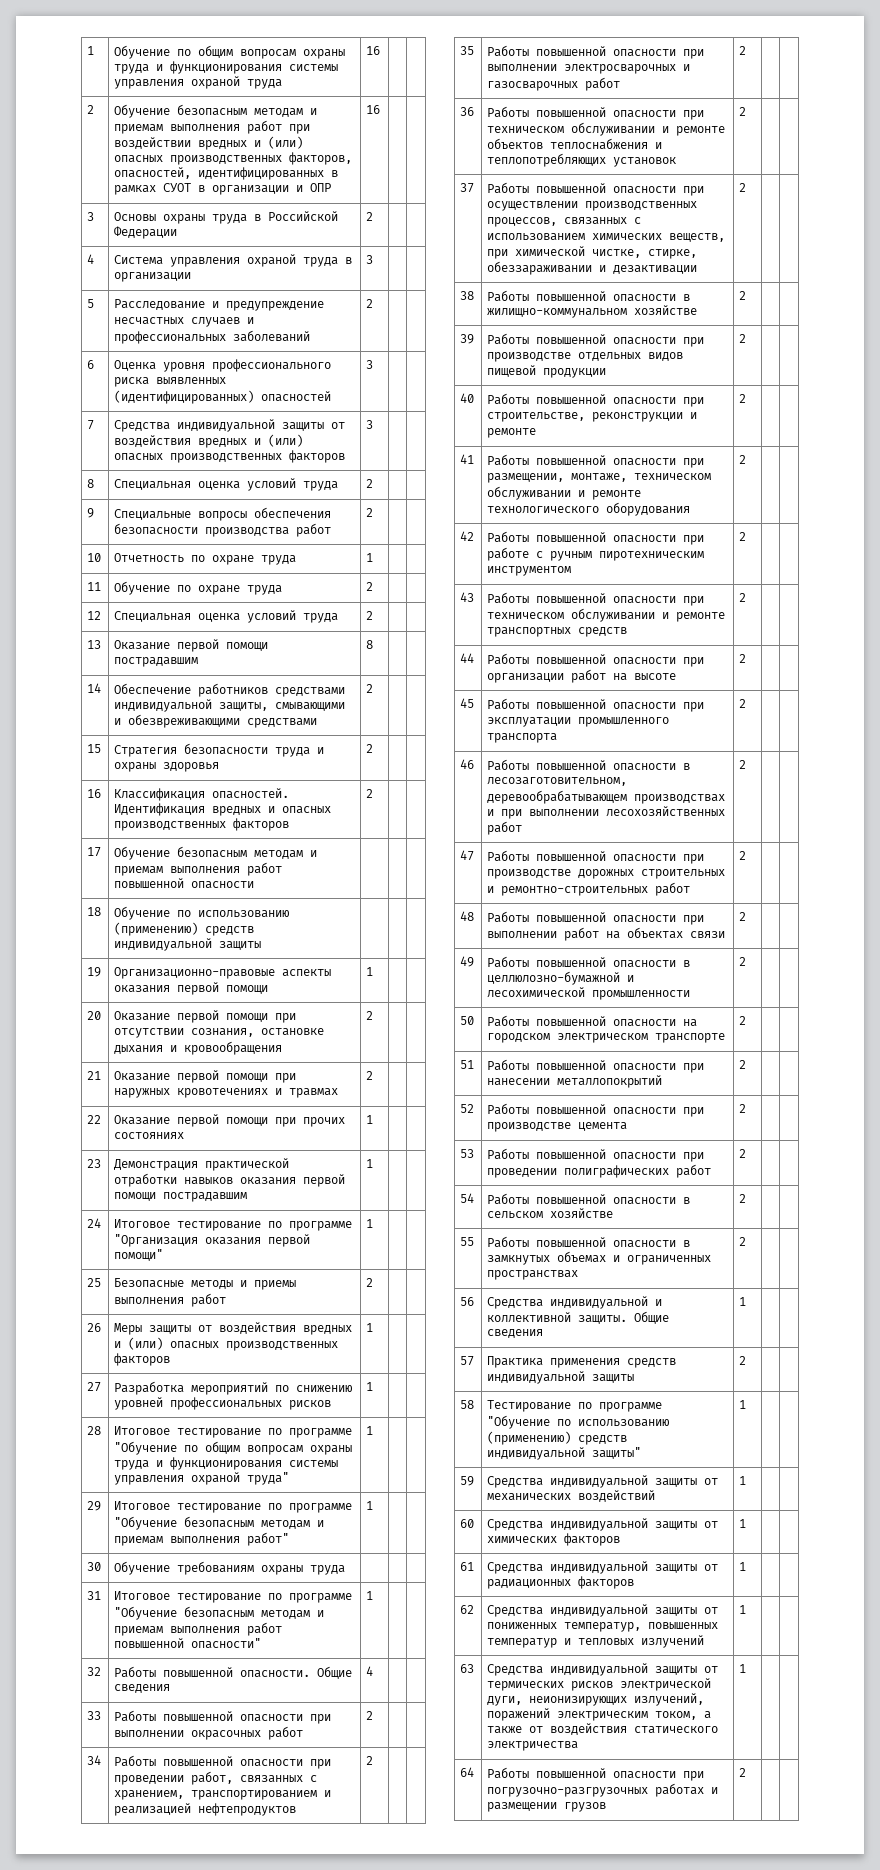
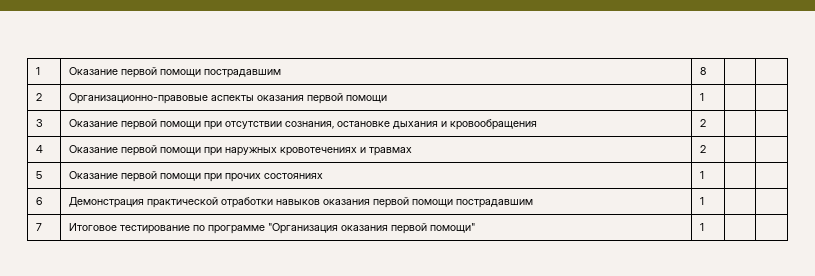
- 1 | Обучение по общим вопросам охраны труда и функционирования системы управления охраной труда | 16 | |
- 2 | Обучение безопасным методам и приемам выполнения работ при воздействии вредных и (или) опасных производственных факторов, опасностей, идентифицированных в рамках СУОТ в организации и ОПР | 16 | |
- 3 | Основы охраны труда в Российской Федерации | 2 | |
- 4 | Система управления охраной труда в организации | 3 | |
- 5 | Расследование и предупреждение несчастных случаев и профессиональных заболеваний | 2 | |
- 6 | Оценка уровня профессионального риска выявленных (идентифицированных) опасностей | 3 | |
- 7 | Средства индивидуальной защиты от воздействия вредных и (или) опасных производственных факторов | 3 | |
- 8 | Специальная оценка условий труда | 2 | |
- 9 | Специальные вопросы обеспечения безопасности производства работ | 2 | |
- 10 | Отчетность по охране труда | 1 | |
- 11 | Обучение по охране труда | 2 | |
- 12 | Специальная оценка условий труда | 2 | |
- 13 | Оказание первой помощи пострадавшим | 8 | |
+ 1 | Оказание первой помощи пострадавшим | 8 | |
- 14 | Обеспечение работников средствами индивидуальной защиты, смывающими и обезвреживающими средствами | 2 | |
- 15 | Стратегия безопасности труда и охраны здоровья | 2 | |
- 16 | Классификация опасностей. Идентификация вредных и опасных производственных факторов | 2 | |
- 17 | Обучение безопасным методам и приемам выполнения работ повышенной опасности | | |
- 18 | Обучение по использованию (применению) средств индивидуальной защиты | | |
- 19 | Организационно-правовые аспекты оказания первой помощи | 1 | |
+ 2 | Организационно-правовые аспекты оказания первой помощи | 1 | |
- 20 | Оказание первой помощи при отсутствии сознания, остановке дыхания и кровообращения | 2 | |
+ 3 | Оказание первой помощи при отсутствии сознания, остановке дыхания и кровообращения | 2 | |
- 21 | Оказание первой помощи при наружных кровотечениях и травмах | 2 | |
+ 4 | Оказание первой помощи при наружных кровотечениях и травмах | 2 | |
- 22 | Оказание первой помощи при прочих состояниях | 1 | |
+ 5 | Оказание первой помощи при прочих состояниях | 1 | |
- 23 | Демонстрация практической отработки навыков оказания первой помощи пострадавшим | 1 | |
+ 6 | Демонстрация практической отработки навыков оказания первой помощи пострадавшим | 1 | |
- 24 | Итоговое тестирование по программе "Организация оказания первой помощи" | 1 | |
+ 7 | Итоговое тестирование по программе "Организация оказания первой помощи" | 1 | |
- 25 | Безопасные методы и приемы выполнения работ | 2 | |
- 26 | Меры защиты от воздействия вредных и (или) опасных производственных факторов | 1 | |
- 27 | Разработка мероприятий по снижению уровней профессиональных рисков | 1 | |
- 28 | Итоговое тестирование по программе "Обучение по общим вопросам охраны труда и функционирования системы управления охраной труда" | 1 | |
- 29 | Итоговое тестирование по программе "Обучение безопасным методам и приемам выполнения работ" | 1 | |
- 30 | Обучение требованиям охраны труда | | |
- 31 | Итоговое тестирование по программе "Обучение безопасным методам и приемам выполнения работ повышенной опасности" | 1 | |
- 32 | Работы повышенной опасности. Общие сведения | 4 | |
- 33 | Работы повышенной опасности при выполнении окрасочных работ | 2 | |
- 34 | Работы повышенной опасности при проведении работ, связанных с хранением, транспортированием и реализацией нефтепродуктов | 2 | |
- 35 | Работы повышенной опасности при выполнении электросварочных и газосварочных работ | 2 | |
- 36 | Работы повышенной опасности при техническом обслуживании и ремонте объектов теплоснабжения и теплопотребляющих установок | 2 | |
- 37 | Работы повышенной опасности при осуществлении производственных процессов, связанных с использованием химических веществ, при химической чистке, стирке, обеззараживании и дезактивации | 2 | |
- 38 | Работы повышенной опасности в жилищно-коммунальном хозяйстве | 2 | |
- 39 | Работы повышенной опасности при производстве отдельных видов пищевой продукции | 2 | |
- 40 | Работы повышенной опасности при строительстве, реконструкции и ремонте | 2 | |
- 41 | Работы повышенной опасности при размещении, монтаже, техническом обслуживании и ремонте технологического оборудования | 2 | |
- 42 | Работы повышенной опасности при работе с ручным пиротехническим инструментом | 2 | |
- 43 | Работы повышенной опасности при техническом обслуживании и ремонте транспортных средств | 2 | |
- 44 | Работы повышенной опасности при организации работ на высоте | 2 | |
- 45 | Работы повышенной опасности при эксплуатации промышленного транспорта | 2 | |
- 46 | Работы повышенной опасности в лесозаготовительном, деревообрабатывающем производствах и при выполнении лесохозяйственных работ | 2 | |
- 47 | Работы повышенной опасности при производстве дорожных строительных и ремонтно-строительных работ | 2 | |
- 48 | Работы повышенной опасности при выполнении работ на объектах связи | 2 | |
- 49 | Работы повышенной опасности в целлюлозно-бумажной и лесохимической промышленности | 2 | |
- 50 | Работы повышенной опасности на городском электрическом транспорте | 2 | |
- 51 | Работы повышенной опасности при нанесении металлопокрытий | 2 | |
- 52 | Работы повышенной опасности при производстве цемента | 2 | |
- 53 | Работы повышенной опасности при проведении полиграфических работ | 2 | |
- 54 | Работы повышенной опасности в сельском хозяйстве | 2 | |
- 55 | Работы повышенной опасности в замкнутых объемах и ограниченных пространствах | 2 | |
- 56 | Средства индивидуальной и коллективной защиты. Общие сведения | 1 | |
- 57 | Практика применения средств индивидуальной защиты | 2 | |
- 58 | Тестирование по программе "Обучение по использованию (применению) средств индивидуальной защиты" | 1 | |
- 59 | Средства индивидуальной защиты от механических воздействий | 1 | |
- 60 | Средства индивидуальной защиты от химических факторов | 1 | |
- 61 | Средства индивидуальной защиты от радиационных факторов | 1 | |
- 62 | Средства индивидуальной защиты от пониженных температур, повышенных температур и тепловых излучений | 1 | |
- 63 | Средства индивидуальной защиты от термических рисков электрической дуги, неионизирующих излучений, поражений электрическим током, а также от воздействия статического электричества | 1 | |
- 64 | Работы повышенной опасности при погрузочно-разгрузочных работах и размещении грузов | 2 | |

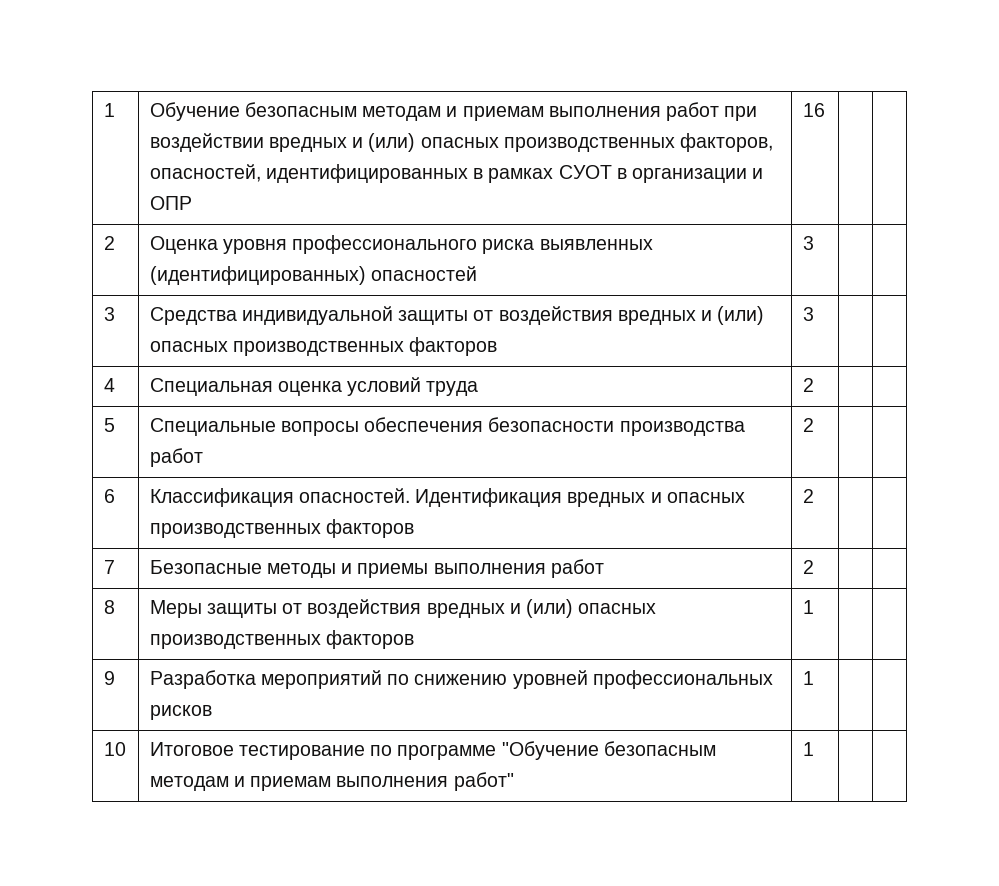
- 1 | Оказание первой помощи пострадавшим | 8 | |
- 2 | Организационно-правовые аспекты оказания первой помощи | 1 | |
- 3 | Оказание первой помощи при отсутствии сознания, остановке дыхания и кровообращения | 2 | |
- 4 | Оказание первой помощи при наружных кровотечениях и травмах | 2 | |
- 5 | Оказание первой помощи при прочих состояниях | 1 | |
- 6 | Демонстрация практической отработки навыков оказания первой помощи пострадавшим | 1 | |
- 7 | Итоговое тестирование по программе "Организация оказания первой помощи" | 1 | |
+ 1 | Обучение безопасным методам и приемам выполнения работ при воздействии вредных и (или) опасных производственных факторов, опасностей, идентифицированных в рамках СУОТ в организации и ОПР | 16 | |
+ 2 | Оценка уровня профессионального риска выявленных (идентифицированных) опасностей | 3 | |
+ 3 | Средства индивидуальной защиты от воздействия вредных и (или) опасных производственных факторов | 3 | |
+ 4 | Специальная оценка условий труда | 2 | |
+ 5 | Специальные вопросы обеспечения безопасности производства работ | 2 | |
+ 6 | Классификация опасностей. Идентификация вредных и опасных производственных факторов | 2 | |
+ 7 | Безопасные методы и приемы выполнения работ | 2 | |
+ 8 | Меры защиты от воздействия вредных и (или) опасных производственных факторов | 1 | |
+ 9 | Разработка мероприятий по снижению уровней профессиональных рисков | 1 | |
+ 10 | Итоговое тестирование по программе "Обучение безопасным методам и приемам выполнения работ" | 1 | |

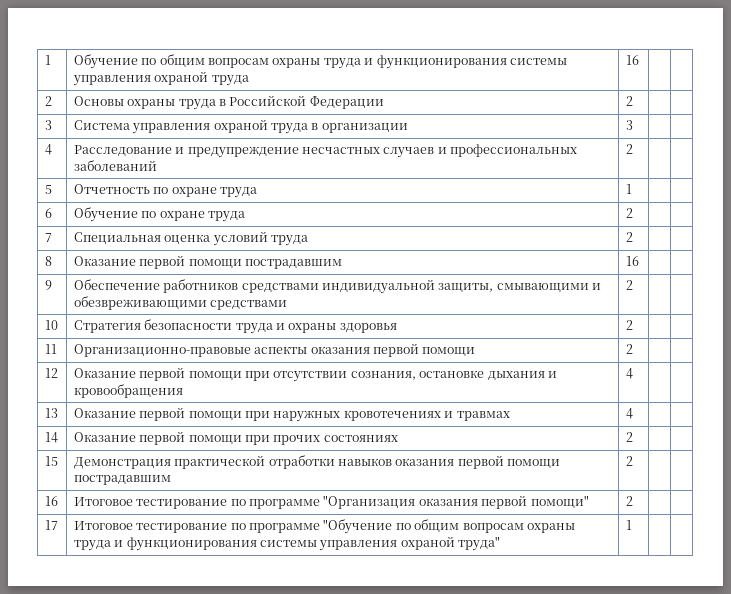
- 1 | Обучение безопасным методам и приемам выполнения работ при воздействии вредных и (или) опасных производственных факторов, опасностей, идентифицированных в рамках СУОТ в организации и ОПР | 16 | |
- 2 | Оценка уровня профессионального риска выявленных (идентифицированных) опасностей | 3 | |
- 3 | Средства индивидуальной защиты от воздействия вредных и (или) опасных производственных факторов | 3 | |
- 4 | Специальная оценка условий труда | 2 | |
+ 1 | Обучение по общим вопросам охраны труда и функционирования системы управления охраной труда | 16 | |
+ 2 | Основы охраны труда в Российской Федерации | 2 | |
+ 3 | Система управления охраной труда в организации | 3 | |
+ 4 | Расследование и предупреждение несчастных случаев и профессиональных заболеваний | 2 | |
+ 5 | Отчетность по охране труда | 1 | |
+ 6 | Обучение по охране труда | 2 | |
+ 7 | Специальная оценка условий труда | 2 | |
- 5 | Специальные вопросы обеспечения безопасности производства работ | 2 | |
- 6 | Классификация опасностей. Идентификация вредных и опасных производственных факторов | 2 | |
- 7 | Безопасные методы и приемы выполнения работ | 2 | |
- 8 | Меры защиты от воздействия вредных и (или) опасных производственных факторов | 1 | |
- 9 | Разработка мероприятий по снижению уровней профессиональных рисков | 1 | |
- 10 | Итоговое тестирование по программе "Обучение безопасным методам и приемам выполнения работ" | 1 | |
+ 8 | Оказание первой помощи пострадавшим | 16 | |
+ 9 | Обеспечение работников средствами индивидуальной защиты, смывающими и обезвреживающими средствами | 2 | |
+ 10 | Стратегия безопасности труда и охраны здоровья | 2 | |
+ 11 | Организационно-правовые аспекты оказания первой помощи | 2 | |
+ 12 | Оказание первой помощи при отсутствии сознания, остановке дыхания и кровообращения | 4 | |
+ 13 | Оказание первой помощи при наружных кровотечениях и травмах | 4 | |
+ 14 | Оказание первой помощи при прочих состояниях | 2 | |
+ 15 | Демонстрация практической отработки навыков оказания первой помощи пострадавшим | 2 | |
+ 16 | Итоговое тестирование по программе "Организация оказания первой помощи" | 2 | |
+ 17 | Итоговое тестирование по программе "Обучение по общим вопросам охраны труда и функционирования системы управления охраной труда" | 1 | |

